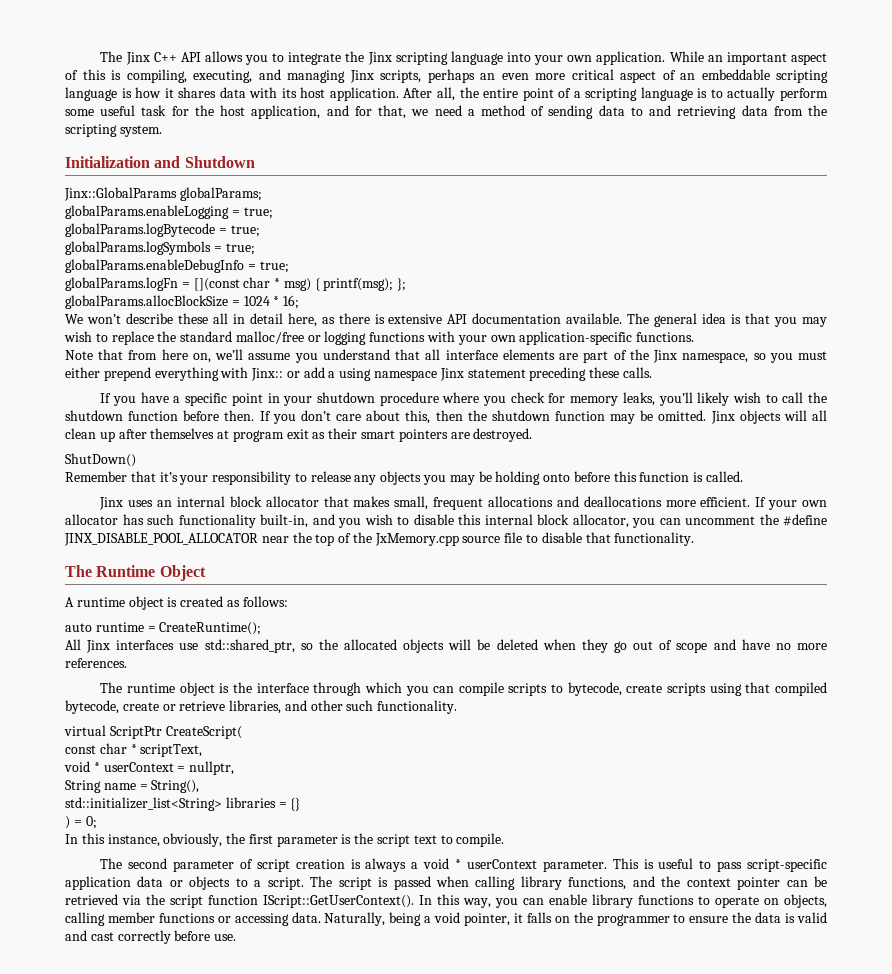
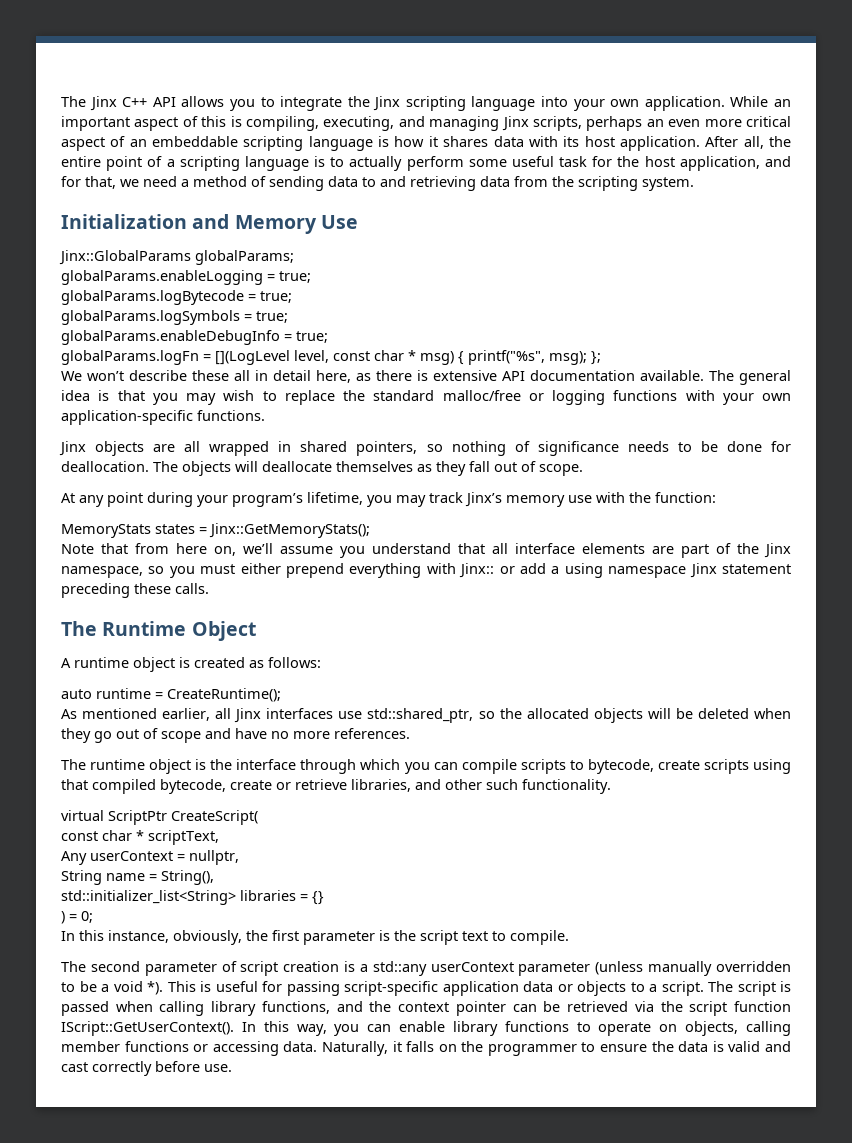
- Initialization and Shutdown
+ Initialization and Memory Use
- globalParams.logFn = [](const char * msg) { printf(msg); };
+ globalParams.logFn = [](LogLevel level, const char * msg) { printf("%s", msg); };
- globalParams.allocBlockSize = 1024 * 16;
+ Jinx objects are all wrapped in shared pointers, so nothing of significance needs to be done for deallocation. The objects will deallocate themselves as they fall out of scope.
+ At any point during your program’s lifetime, you may track Jinx’s memory use with the function:
+ MemoryStats states = Jinx::GetMemoryStats();
- If you have a specific point in your shutdown procedure where you check for memory leaks, you’ll likely wish to call the shutdown function before then. If you don’t care about this, then the shutdown function may be omitted. Jinx objects will all clean up after themselves at program exit as their smart pointers are destroyed.
- ShutDown()
- Remember that it’s your responsibility to release any objects you may be holding onto before this function is called.
- Jinx uses an internal block allocator that makes small, frequent allocations and deallocations more efficient. If your own allocator has such functionality built-in, and you wish to disable this internal block allocator, you can uncomment the #define JINX_DISABLE_POOL_ALLOCATOR near the top of the JxMemory.cpp source file to disable that functionality.
- All Jinx interfaces use std::shared_ptr, so the allocated objects will be deleted when they go out of scope and have no more references.
+ As mentioned earlier, all Jinx interfaces use std::shared_ptr, so the allocated objects will be deleted when they go out of scope and have no more references.
- void * userContext = nullptr,
+ Any userContext = nullptr,
- The second parameter of script creation is always a void * userContext parameter.
+ The second parameter of script creation is a std::any userContext parameter (unless manually overridden to be a void *).
- This is useful to pass script-specific application data or objects to a script.
+ This is useful for passing script-specific application data or objects to a script.
- Naturally, being a void pointer, it falls on the programmer to ensure the data is valid and cast correctly before use.
+ Naturally, it falls on the programmer to ensure the data is valid and cast correctly before use.

